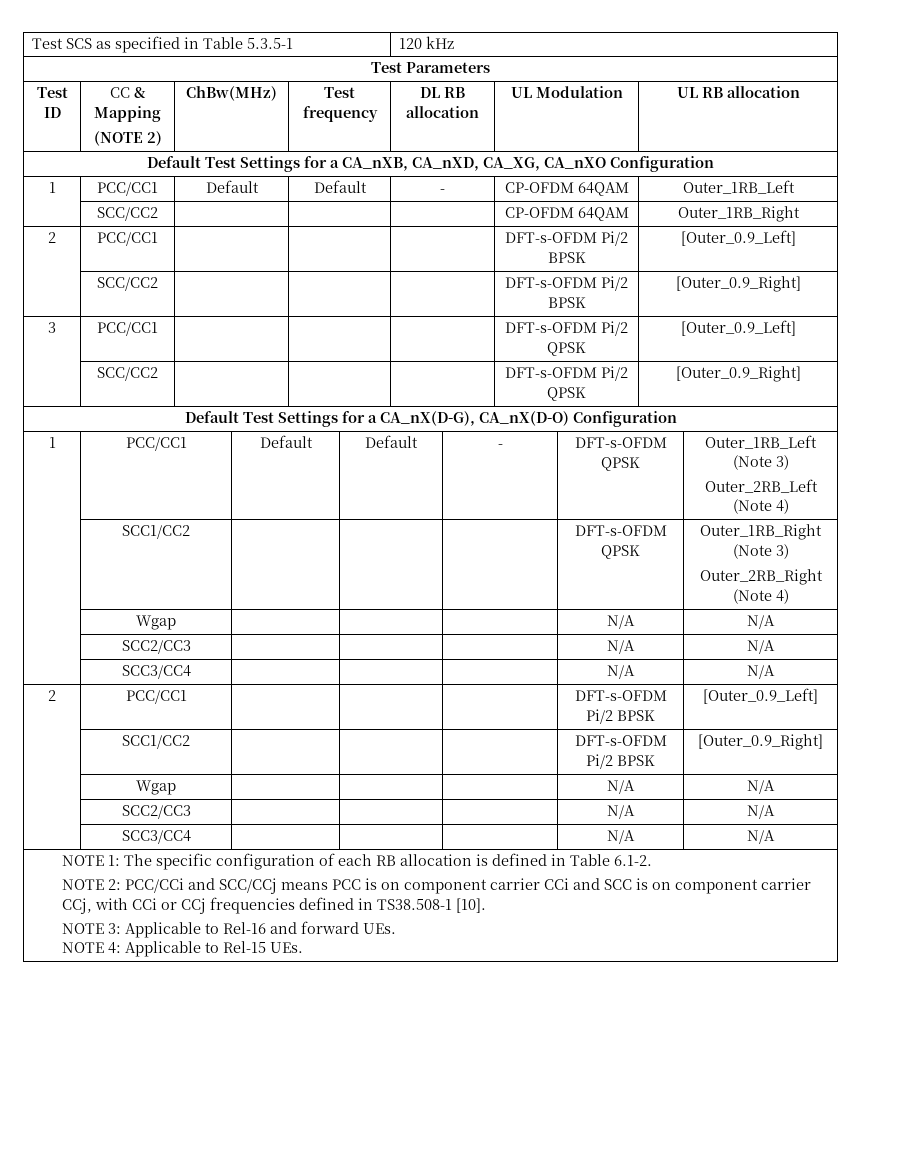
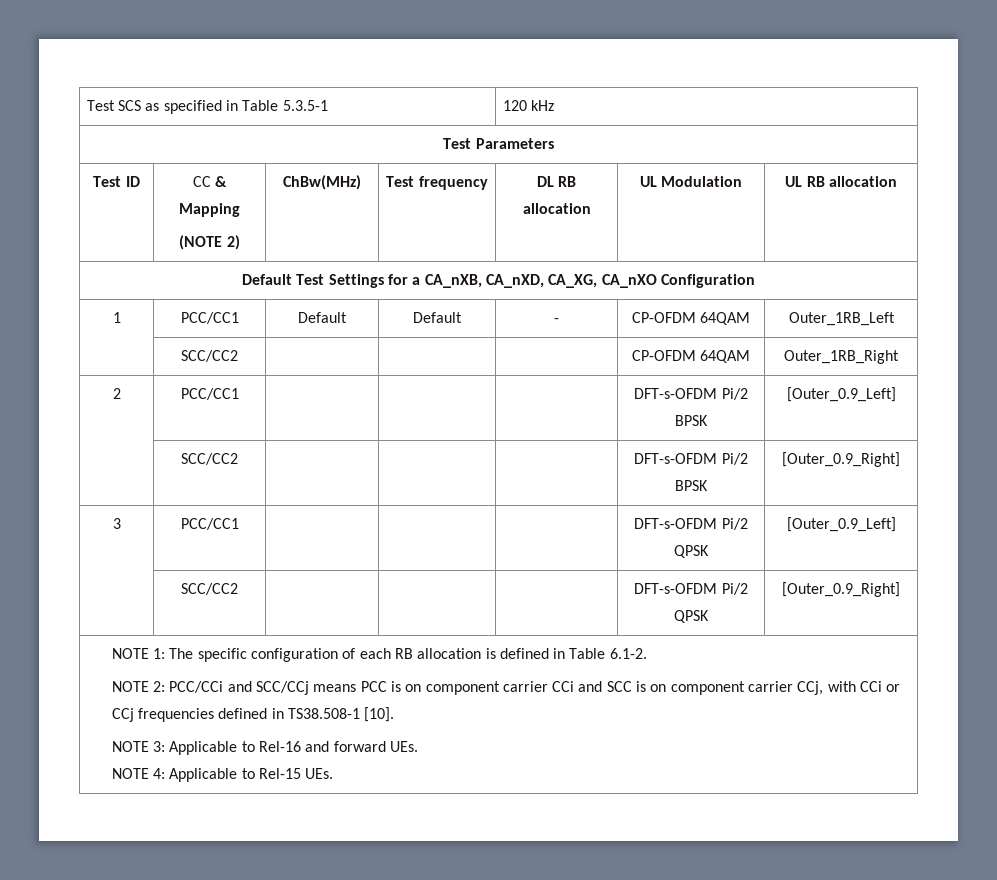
- Default Test Settings for a CA_nX(D-G), CA_nX(D-O) Configuration
- 1 | PCC/CC1 | Default | Default | - | DFT-s-OFDM QPSK | Outer_1RB_Left (Note 3)
- Outer_2RB_Left (Note 4)
- | SCC1/CC2 | | | | DFT-s-OFDM QPSK | Outer_1RB_Right (Note 3)
- Outer_2RB_Right (Note 4)
- | Wgap | | | | N/A | N/A
- | SCC2/CC3 | | | | N/A | N/A
- | SCC3/CC4 | | | | N/A | N/A
- 2 | PCC/CC1 | | | | DFT-s-OFDM Pi/2 BPSK | [Outer_0.9_Left]
- | SCC1/CC2 | | | | DFT-s-OFDM Pi/2 BPSK | [Outer_0.9_Right]
- | Wgap | | | | N/A | N/A
- | SCC2/CC3 | | | | N/A | N/A
- | SCC3/CC4 | | | | N/A | N/A

